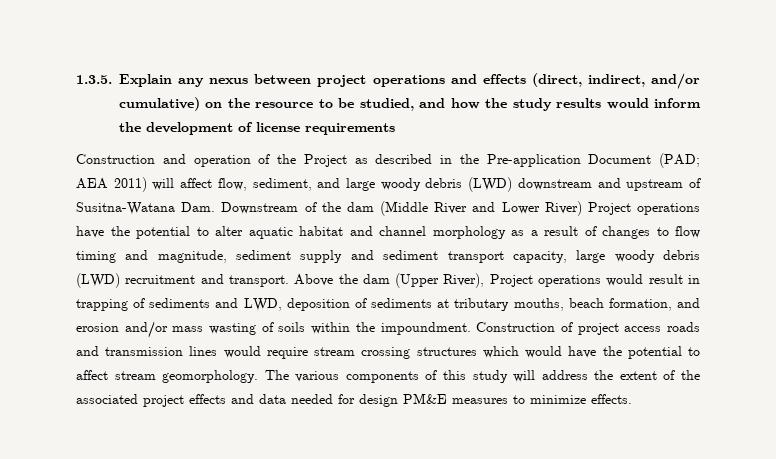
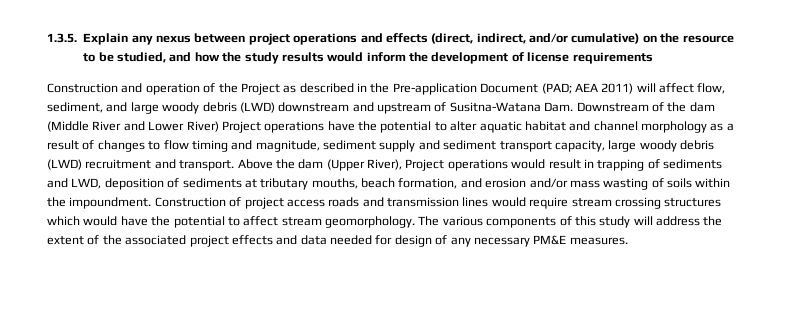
- The various components of this study will address the extent of the associated project effects and data needed for design PM&E measures to minimize effects.
+ The various components of this study will address the extent of the associated project effects and data needed for design of any necessary PM&E measures.

